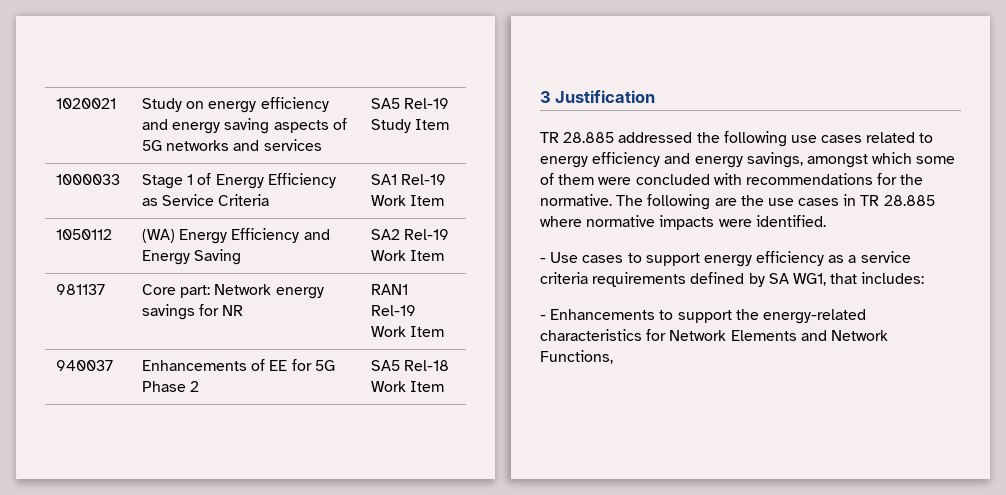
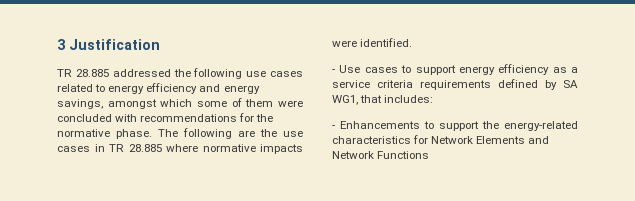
- 1020021 | Study on energy efficiency and energy saving aspects of 5G networks and services | SA5 Rel-19 Study Item
- 1000033 | Stage 1 of Energy Efficiency as Service Criteria | SA1 Rel-19 Work Item
- 1050112 | (WA) Energy Efficiency and Energy Saving | SA2 Rel-19 Work Item
- 981137 | Core part: Network energy savings for NR | RAN1 Rel-19 Work Item
- 940037 | Enhancements of EE for 5G Phase 2 | SA5 Rel-18 Work Item
- TR 28.885 addressed the following use cases related to energy efficiency and energy savings, amongst which some of them were concluded with recommendations for the normative.
+ TR 28.885 addressed the following use cases related to energy efficiency and energy savings, amongst which some of them were concluded with recommendations for the normative phase.
- - Enhancements to support the energy-related characteristics for Network Elements and Network Functions,
+ - Enhancements to support the energy-related characteristics for Network Elements and Network Functions

